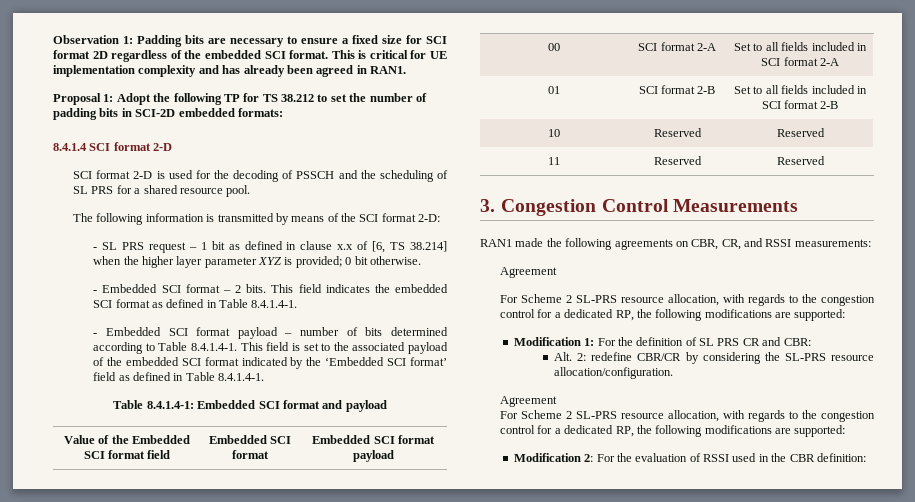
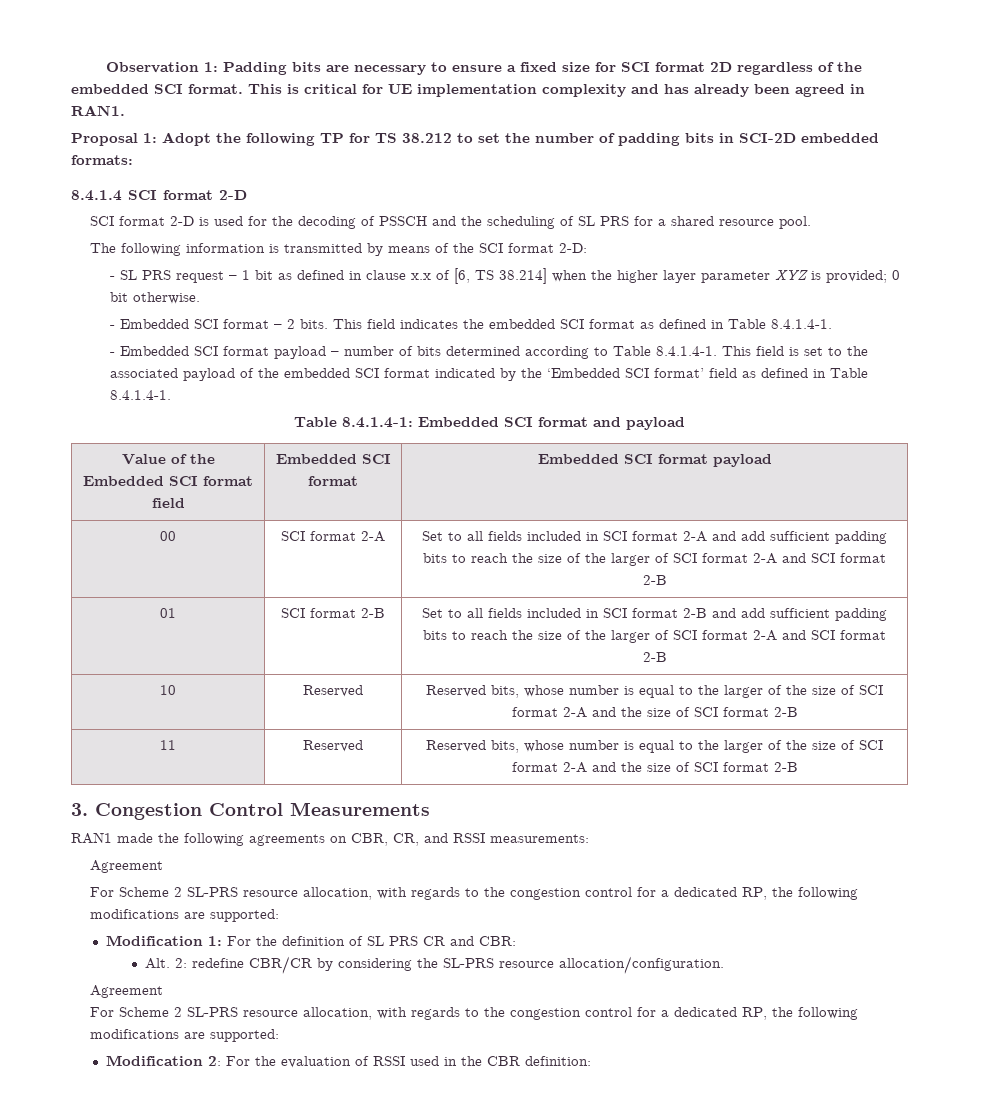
- 00 | SCI format 2-A | Set to all fields included in SCI format 2-A
+ 00 | SCI format 2-A | Set to all fields included in SCI format 2-A and add sufficient padding bits to reach the size of the larger of SCI format 2-A and SCI format 2-B
- 01 | SCI format 2-B | Set to all fields included in SCI format 2-B
- 10 | Reserved | Reserved
- 11 | Reserved | Reserved
+ 01 | SCI format 2-B | Set to all fields included in SCI format 2-B and add sufficient padding bits to reach the size of the larger of SCI format 2-A and SCI format 2-B
+ 10 | Reserved | Reserved bits, whose number is equal to the larger of the size of SCI format 2-A and the size of SCI format 2-B
+ 11 | Reserved | Reserved bits, whose number is equal to the larger of the size of SCI format 2-A and the size of SCI format 2-B

